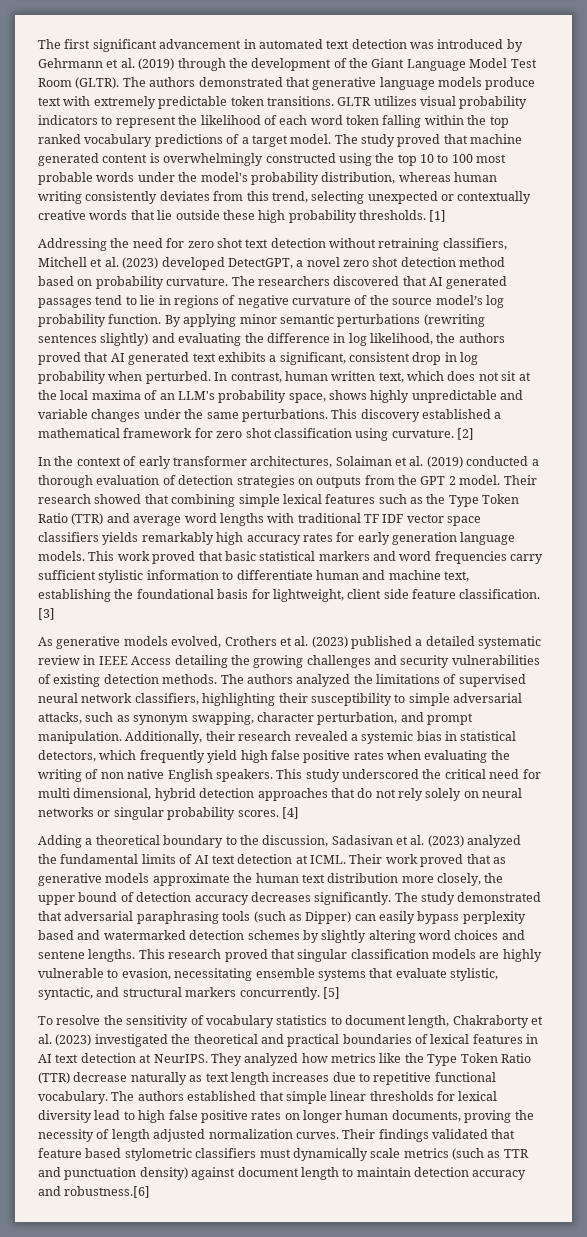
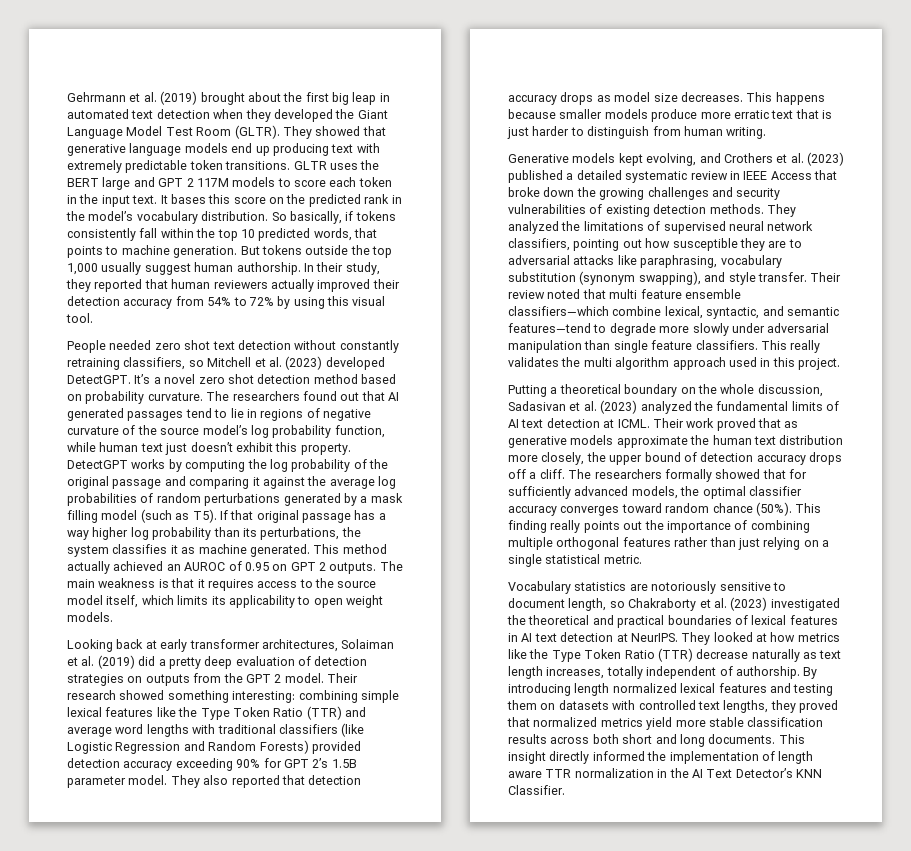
- The first significant advancement in automated text detection was introduced by Gehrmann et al. (2019) through the development of the Giant Language Model Test Room (GLTR).
+ Gehrmann et al. (2019) brought about the first big leap in automated text detection when they developed the Giant Language Model Test Room (GLTR).
- The authors demonstrated that generative language models produce text with extremely predictable token transitions.
+ They showed that generative language models end up producing text with extremely predictable token transitions.
- GLTR utilizes visual probability indicators to represent the likelihood of each word token falling within the top ranked vocabulary predictions of a target model. The study proved that machine generated content is overwhelmingly constructed using the top 10 to 100 most probable words under the model's probability distribution, whereas human writing consistently deviates from this trend, selecting unexpected or contextually creative words that lie outside these high probability thresholds. [1]
- Addressing the need for zero shot text detection without retraining classifiers, Mitchell et al. (2023) developed DetectGPT, a novel zero shot detection method based on probability curvature.
+ GLTR uses the BERT large and GPT 2 117M models to score each token in the input text. It bases this score on the predicted rank in the model’s vocabulary distribution. So basically, if tokens consistently fall within the top 10 predicted words, that points to machine generation. But tokens outside the top 1,000 usually suggest human authorship. In their study, they reported that human reviewers actually improved their detection accuracy from 54% to 72% by using this visual tool.
+ People needed zero shot text detection without constantly retraining classifiers, so Mitchell et al. (2023) developed DetectGPT. It’s a novel zero shot detection method based on probability curvature.
- The researchers discovered that AI generated passages tend to lie in regions of negative curvature of the source model’s log probability function. By applying minor semantic perturbations (rewriting sentences slightly) and evaluating the difference in log likelihood, the authors proved that AI generated text exhibits a significant, consistent drop in log probability when perturbed. In contrast, human written text, which does not sit at the local maxima of an LLM's probability space, shows highly unpredictable and variable changes under the same perturbations. This discovery established a mathematical framework for zero shot classification using curvature. [2]
- In the context of early transformer architectures, Solaiman et al. (2019) conducted a thorough evaluation of detection strategies on outputs from the GPT 2 model.
+ The researchers found out that AI generated passages tend to lie in regions of negative curvature of the source model’s log probability function, while human text just doesn’t exhibit this property. DetectGPT works by computing the log probability of the original passage and comparing it against the average log probabilities of random perturbations generated by a mask filling model (such as T5). If that original passage has a way higher log probability than its perturbations, the system classifies it as machine generated. This method actually achieved an AUROC of 0.95 on GPT 2 outputs. The main weakness is that it requires access to the source model itself, which limits its applicability to open weight models.
+ Looking back at early transformer architectures, Solaiman et al. (2019) did a pretty deep evaluation of detection strategies on outputs from the GPT 2 model.
- Their research showed that combining simple lexical features such as the Type Token Ratio (TTR) and average word lengths with traditional TF IDF vector space classifiers yields remarkably high accuracy rates for early generation language models. This work proved that basic statistical markers and word frequencies carry sufficient stylistic information to differentiate human and machine text, establishing the foundational basis for lightweight, client side feature classification. [3]
- As generative models evolved, Crothers et al. (2023) published a detailed systematic review in IEEE Access detailing the growing challenges and security vulnerabilities of existing detection methods.
+ Their research showed something interesting: combining simple lexical features like the Type Token Ratio (TTR) and average word lengths with traditional classifiers (like Logistic Regression and Random Forests) provided detection accuracy exceeding 90% for GPT 2’s 1.5B parameter model. They also reported that detection accuracy drops as model size decreases. This happens because smaller models produce more erratic text that is just harder to distinguish from human writing.
+ Generative models kept evolving, and Crothers et al. (2023) published a detailed systematic review in IEEE Access that broke down the growing challenges and security vulnerabilities of existing detection methods.
- The authors analyzed the limitations of supervised neural network classifiers, highlighting their susceptibility to simple adversarial attacks, such as synonym swapping, character perturbation, and prompt manipulation. Additionally, their research revealed a systemic bias in statistical detectors, which frequently yield high false positive rates when evaluating the writing of non native English speakers. This study underscored the critical need for multi dimensional, hybrid detection approaches that do not rely solely on neural networks or singular probability scores. [4]
- Adding a theoretical boundary to the discussion, Sadasivan et al. (2023) analyzed the fundamental limits of AI text detection at ICML.
+ They analyzed the limitations of supervised neural network classifiers, pointing out how susceptible they are to adversarial attacks like paraphrasing, vocabulary substitution (synonym swapping), and style transfer. Their review noted that multi feature ensemble classifiers—which combine lexical, syntactic, and semantic features—tend to degrade more slowly under adversarial manipulation than single feature classifiers. This really validates the multi algorithm approach used in this project.
+ Putting a theoretical boundary on the whole discussion, Sadasivan et al. (2023) analyzed the fundamental limits of AI text detection at ICML.
- Their work proved that as generative models approximate the human text distribution more closely, the upper bound of detection accuracy decreases significantly. The study demonstrated that adversarial paraphrasing tools (such as Dipper) can easily bypass perplexity based and watermarked detection schemes by slightly altering word choices and sentene lengths. This research proved that singular classification models are highly vulnerable to evasion, necessitating ensemble systems that evaluate stylistic, syntactic, and structural markers concurrently. [5]
- To resolve the sensitivity of vocabulary statistics to document length, Chakraborty et al. (2023) investigated the theoretical and practical boundaries of lexical features in AI text detection at NeurIPS.
+ Their work proved that as generative models approximate the human text distribution more closely, the upper bound of detection accuracy drops off a cliff. The researchers formally showed that for sufficiently advanced models, the optimal classifier accuracy converges toward random chance (50%). This finding really points out the importance of combining multiple orthogonal features rather than just relying on a single statistical metric.
+ Vocabulary statistics are notoriously sensitive to document length, so Chakraborty et al. (2023) investigated the theoretical and practical boundaries of lexical features in AI text detection at NeurIPS.
- They analyzed how metrics like the Type Token Ratio (TTR) decrease naturally as text length increases due to repetitive functional vocabulary. The authors established that simple linear thresholds for lexical diversity lead to high false positive rates on longer human documents, proving the necessity of length adjusted normalization curves. Their findings validated that feature based stylometric classifiers must dynamically scale metrics (such as TTR and punctuation density) against document length to maintain detection accuracy and robustness.[6]
+ They looked at how metrics like the Type Token Ratio (TTR) decrease naturally as text length increases, totally independent of authorship. By introducing length normalized lexical features and testing them on datasets with controlled text lengths, they proved that normalized metrics yield more stable classification results across both short and long documents. This insight directly informed the implementation of length aware TTR normalization in the AI Text Detector’s KNN Classifier.

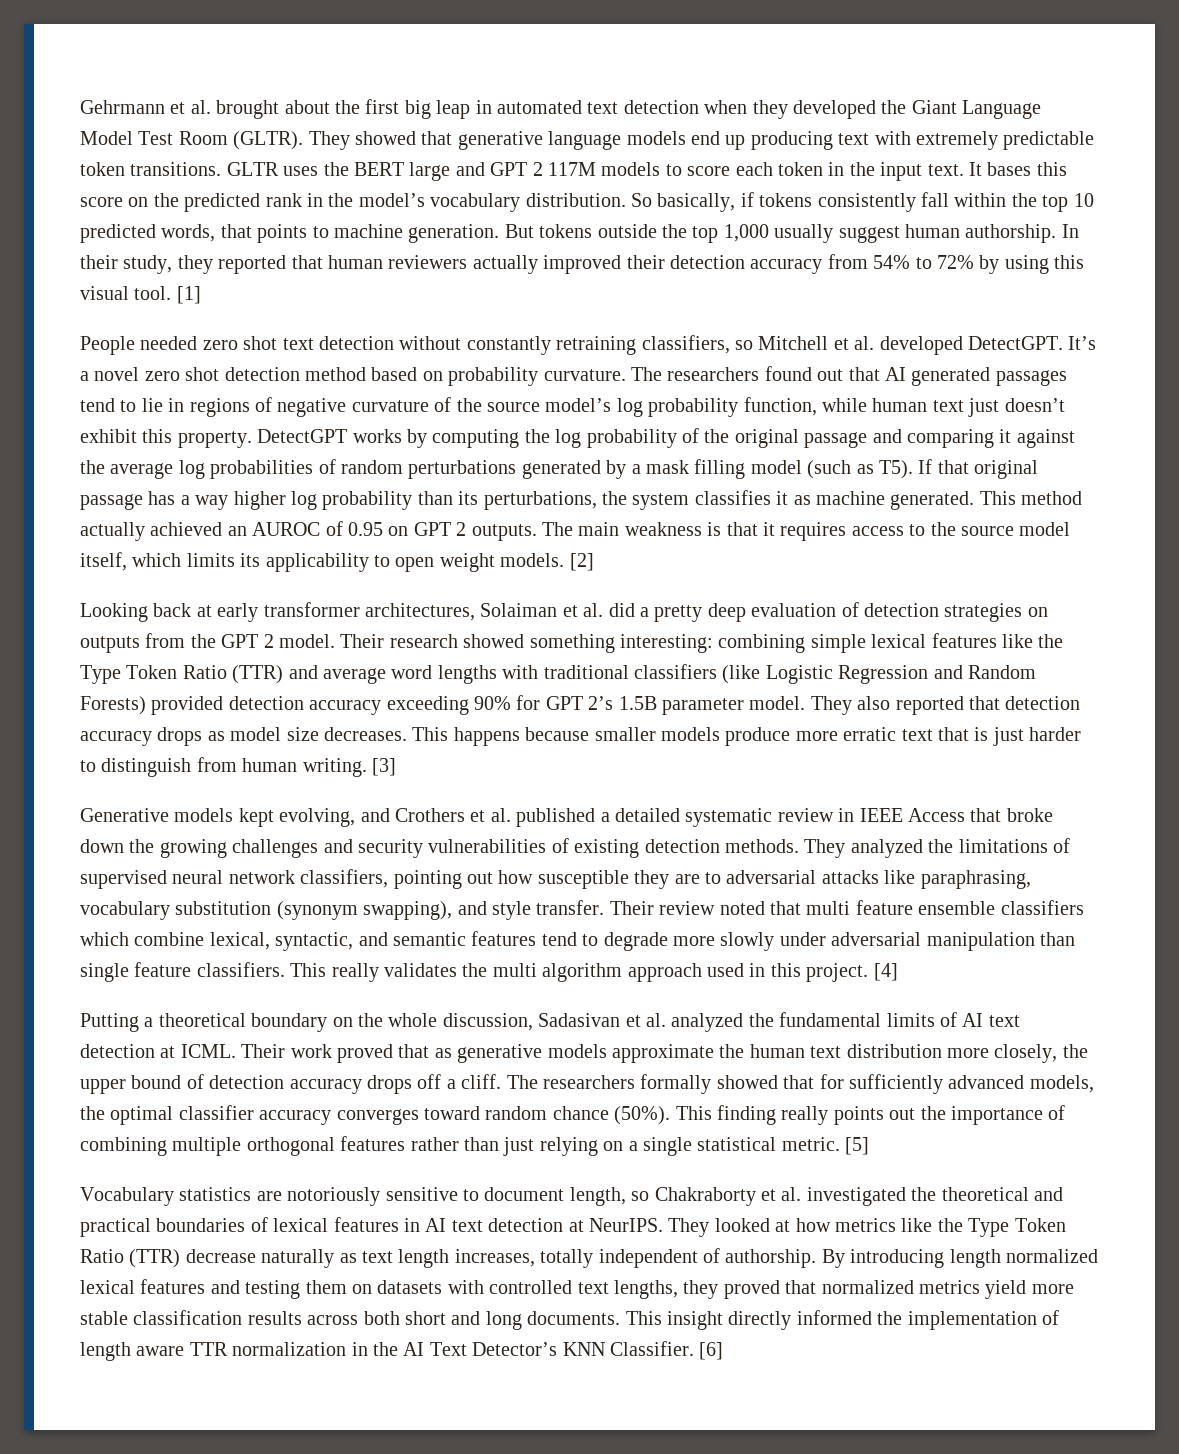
- Gehrmann et al. (2019) brought about the first big leap in automated text detection when they developed the Giant Language Model Test Room (GLTR).
+ Gehrmann et al. brought about the first big leap in automated text detection when they developed the Giant Language Model Test Room (GLTR).
+ [1]
- People needed zero shot text detection without constantly retraining classifiers, so Mitchell et al. (2023) developed DetectGPT.
+ People needed zero shot text detection without constantly retraining classifiers, so Mitchell et al. developed DetectGPT.
+ [2]
- Looking back at early transformer architectures, Solaiman et al. (2019) did a pretty deep evaluation of detection strategies on outputs from the GPT 2 model.
+ Looking back at early transformer architectures, Solaiman et al. did a pretty deep evaluation of detection strategies on outputs from the GPT 2 model.
+ [3]
- Generative models kept evolving, and Crothers et al. (2023) published a detailed systematic review in IEEE Access that broke down the growing challenges and security vulnerabilities of existing detection methods.
+ Generative models kept evolving, and Crothers et al. published a detailed systematic review in IEEE Access that broke down the growing challenges and security vulnerabilities of existing detection methods.
- Their review noted that multi feature ensemble classifiers—which combine lexical, syntactic, and semantic features—tend to degrade more slowly under adversarial manipulation than single feature classifiers.
+ Their review noted that multi feature ensemble classifiers which combine lexical, syntactic, and semantic features tend to degrade more slowly under adversarial manipulation than single feature classifiers.
+ [4]
- Putting a theoretical boundary on the whole discussion, Sadasivan et al. (2023) analyzed the fundamental limits of AI text detection at ICML.
+ Putting a theoretical boundary on the whole discussion, Sadasivan et al. analyzed the fundamental limits of AI text detection at ICML.
+ [5]
- Vocabulary statistics are notoriously sensitive to document length, so Chakraborty et al. (2023) investigated the theoretical and practical boundaries of lexical features in AI text detection at NeurIPS.
+ Vocabulary statistics are notoriously sensitive to document length, so Chakraborty et al. investigated the theoretical and practical boundaries of lexical features in AI text detection at NeurIPS.
+ [6]

